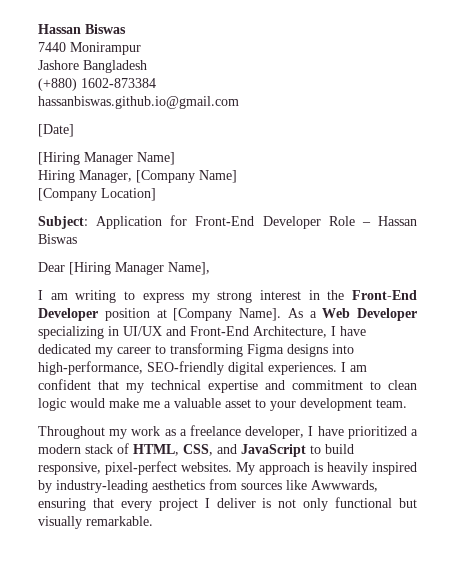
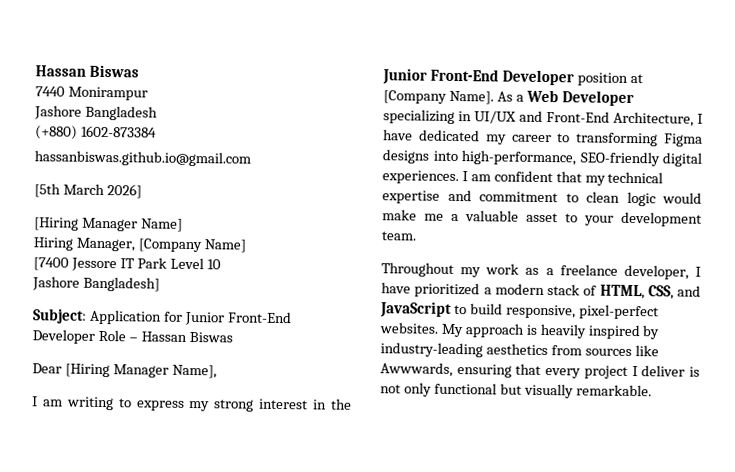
- [Date]
+ [5th March 2026]
- [Company Location]
+ [7400 Jessore IT Park Level 10
+ Jashore Bangladesh]
- Subject: Application for Front-End Developer Role – Hassan Biswas
+ Subject: Application for Junior Front-End Developer Role – Hassan Biswas
- I am writing to express my strong interest in the Front-End Developer position at [Company Name].
+ I am writing to express my strong interest in the Junior Front-End Developer position at [Company Name].

